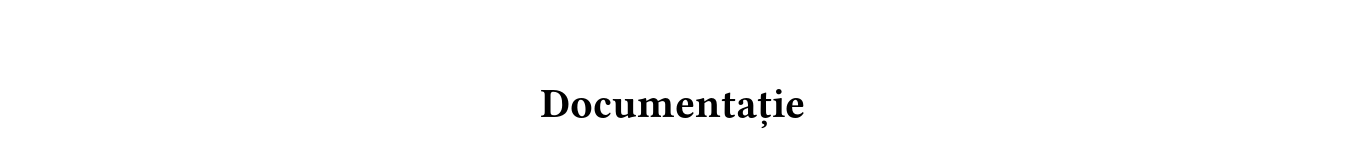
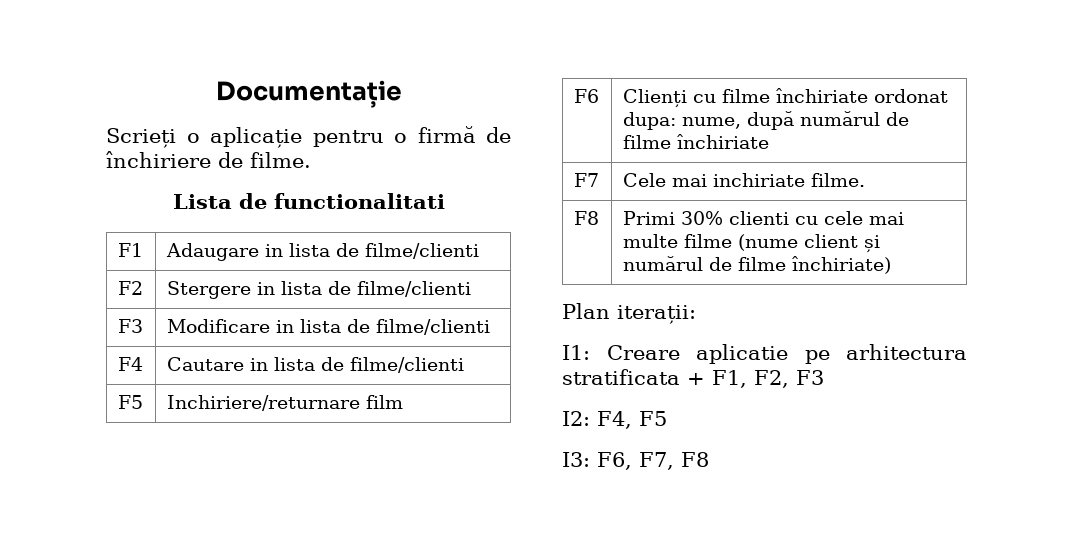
+ Scrieți o aplicație pentru o firmă de închiriere de filme.
+ Lista de functionalitati
+ F1 | Adaugare in lista de filme/clienti
+ F2 | Stergere in lista de filme/clienti
+ F3 | Modificare in lista de filme/clienti
+ F4 | Cautare in lista de filme/clienti
+ F5 | Inchiriere/returnare film
+ F6 | Clienți cu filme închiriate ordonat dupa: nume, după numărul de filme închiriate
+ F7 | Cele mai inchiriate filme.
+ F8 | Primi 30% clienti cu cele mai multe filme (nume client și numărul de filme închiriate)
+ Plan iterații:
+ I1: Creare aplicatie pe arhitectura stratificata + F1, F2, F3
+ I2: F4, F5
+ I3: F6, F7, F8

